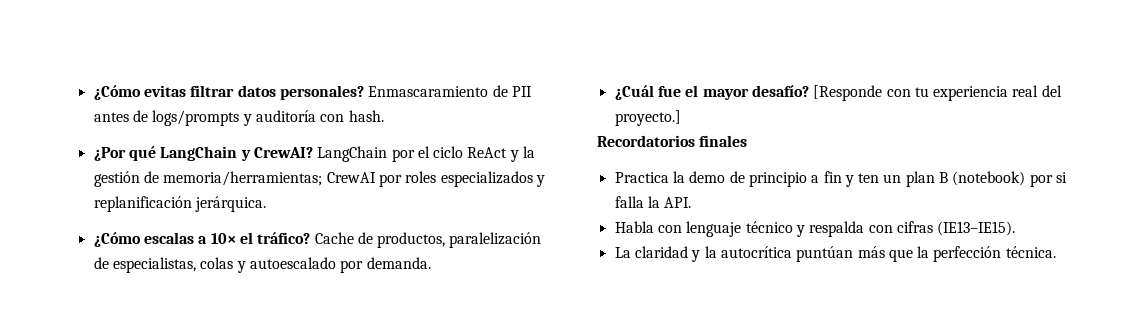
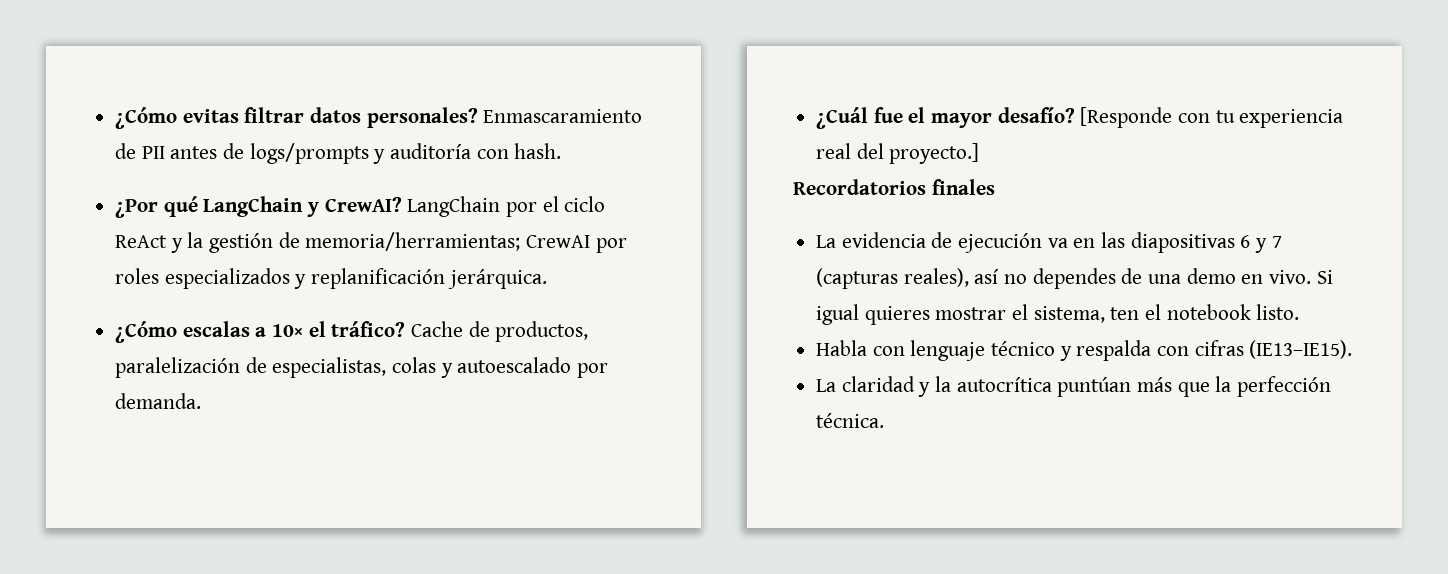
- Practica la demo de principio a fin y ten un plan B (notebook) por si falla la API.
+ La evidencia de ejecución va en las diapositivas 6 y 7 (capturas reales), así no dependes de una demo en vivo. Si igual quieres mostrar el sistema, ten el notebook listo.

